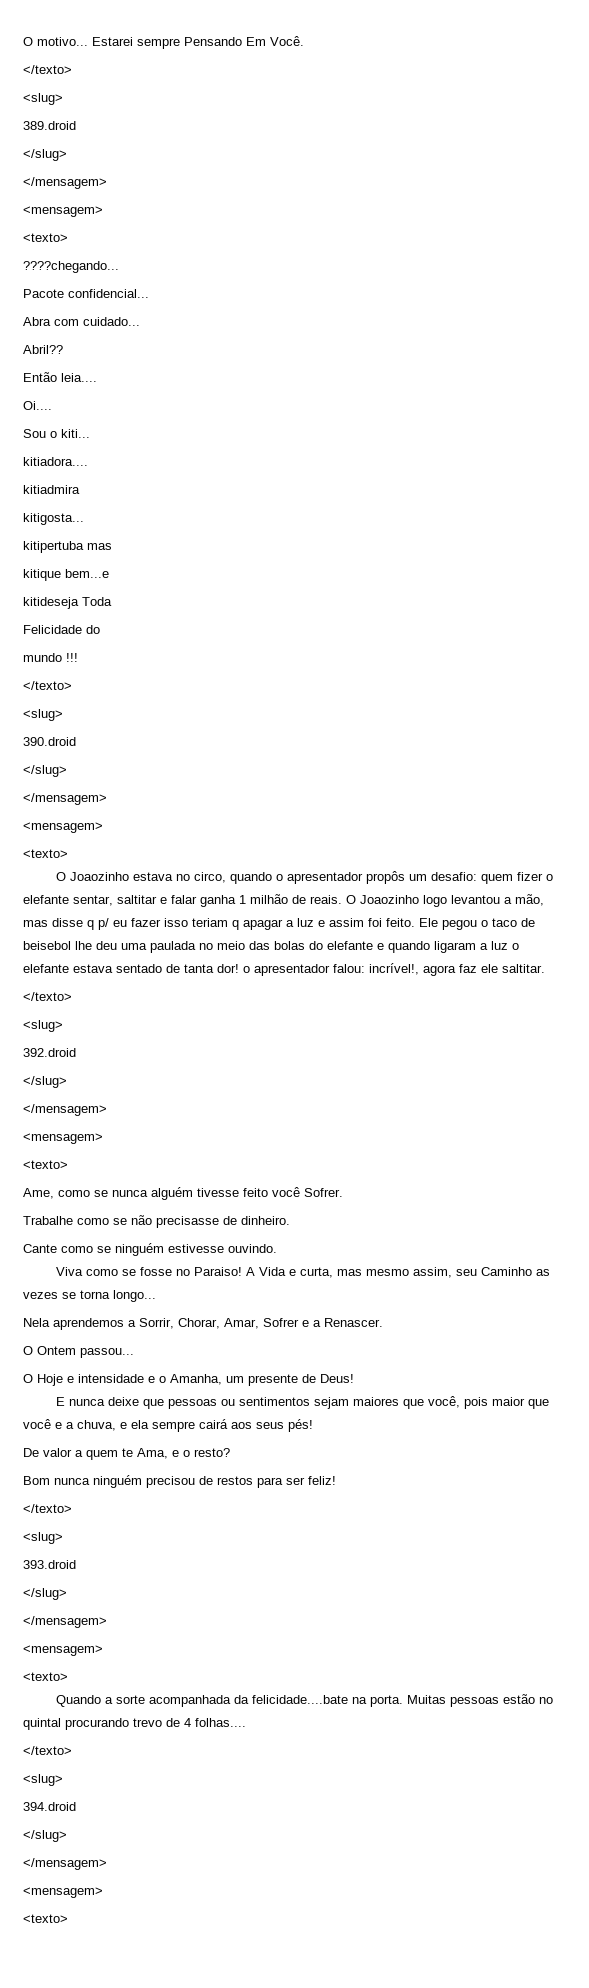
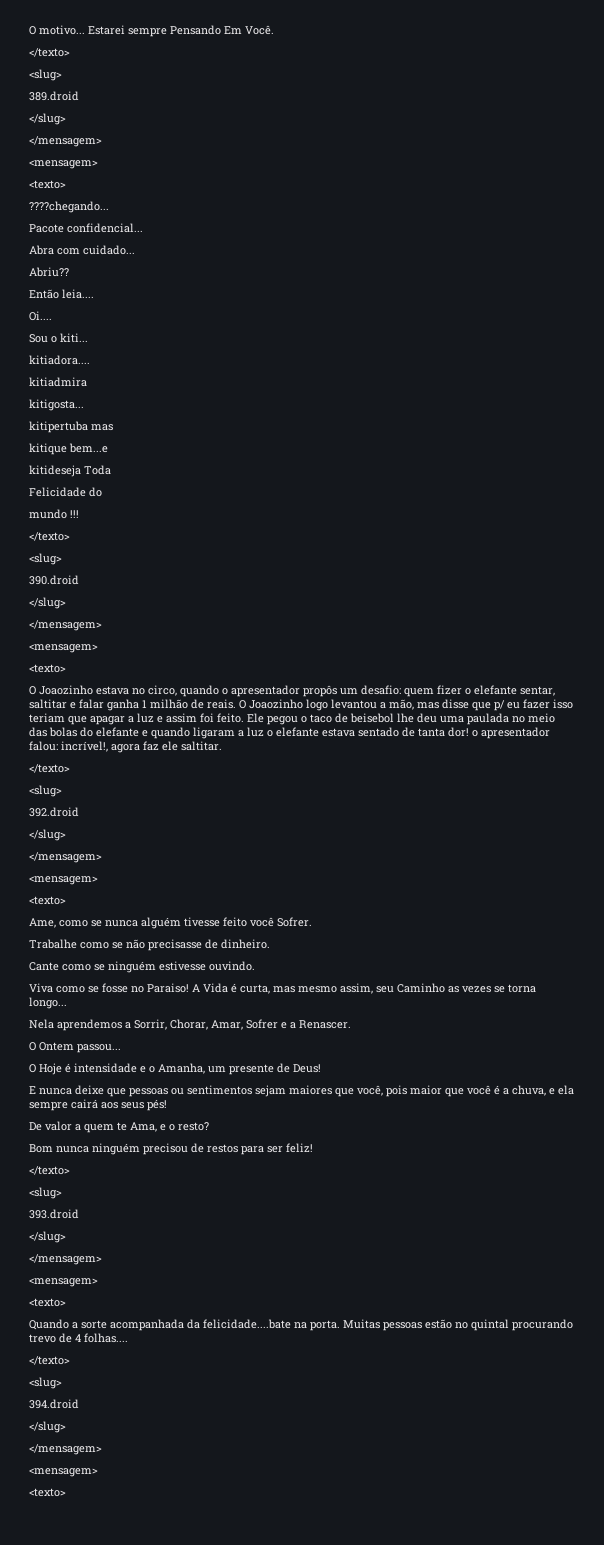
- Abril??
+ Abriu??
- O Joaozinho logo levantou a mão, mas disse q p/ eu fazer isso teriam q apagar a luz e assim foi feito.
+ O Joaozinho logo levantou a mão, mas disse que p/ eu fazer isso teriam que apagar a luz e assim foi feito.
- A Vida e curta, mas mesmo assim, seu Caminho as vezes se torna longo...
+ A Vida é curta, mas mesmo assim, seu Caminho as vezes se torna longo...
- O Hoje e intensidade e o Amanha, um presente de Deus!
+ O Hoje é intensidade e o Amanha, um presente de Deus!
- E nunca deixe que pessoas ou sentimentos sejam maiores que você, pois maior que você e a chuva, e ela sempre cairá aos seus pés!
+ E nunca deixe que pessoas ou sentimentos sejam maiores que você, pois maior que você é a chuva, e ela sempre cairá aos seus pés!

